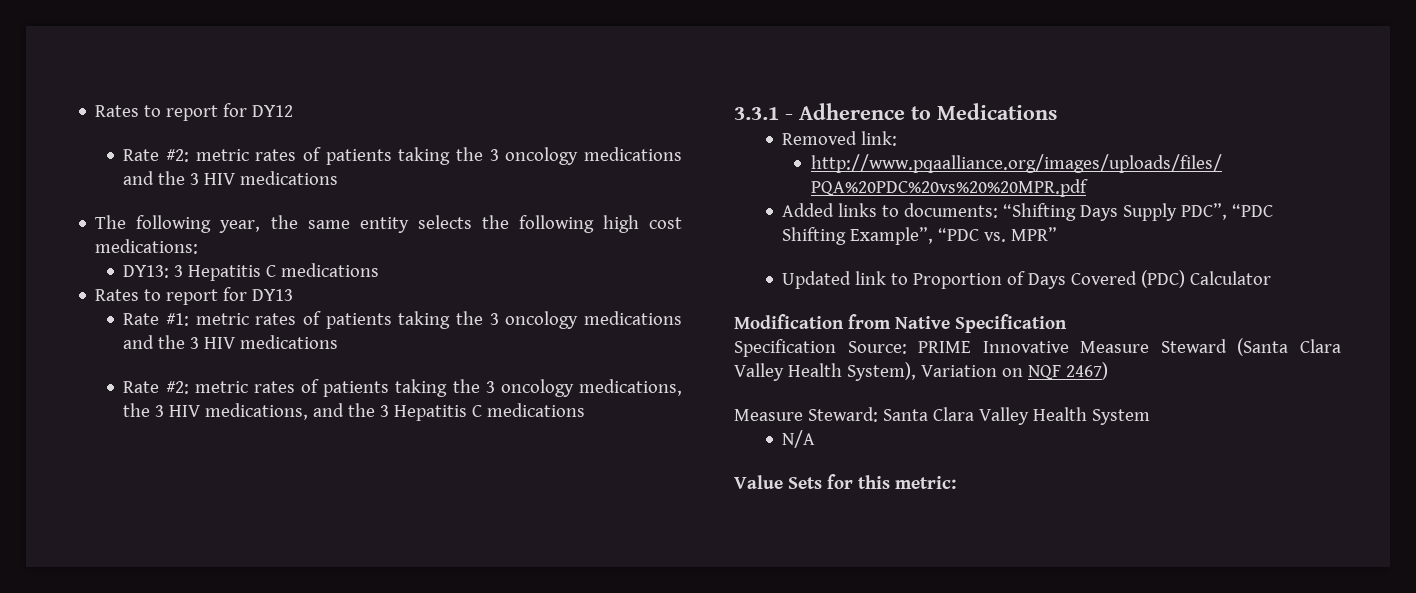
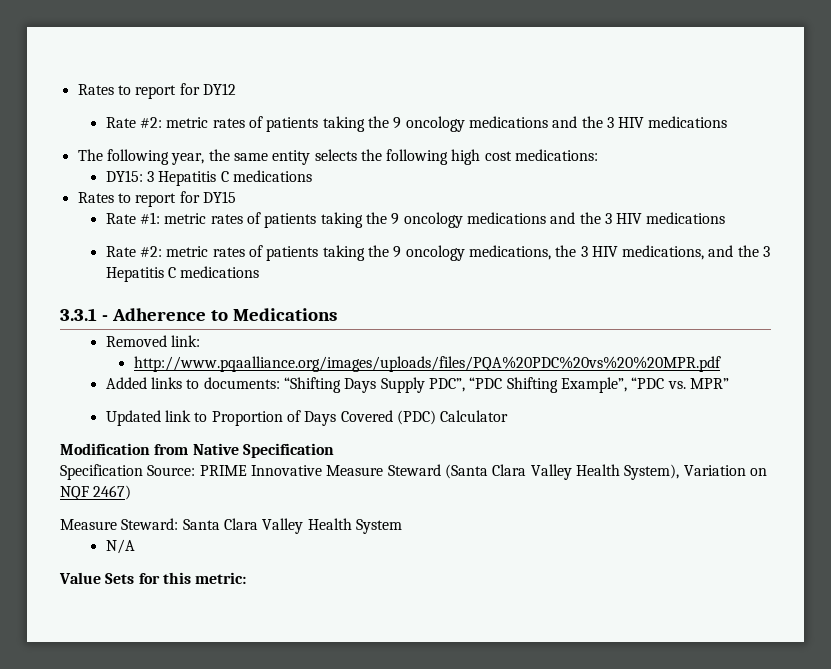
- Rate #2: metric rates of patients taking the 3 oncology medications and the 3 HIV medications
+ Rate #2: metric rates of patients taking the 9 oncology medications and the 3 HIV medications
- DY13: 3 Hepatitis C medications
+ DY15: 3 Hepatitis C medications
- Rates to report for DY13
+ Rates to report for DY15
- Rate #1: metric rates of patients taking the 3 oncology medications and the 3 HIV medications
+ Rate #1: metric rates of patients taking the 9 oncology medications and the 3 HIV medications
- Rate #2: metric rates of patients taking the 3 oncology medications, the 3 HIV medications, and the 3 Hepatitis C medications
+ Rate #2: metric rates of patients taking the 9 oncology medications, the 3 HIV medications, and the 3 Hepatitis C medications

